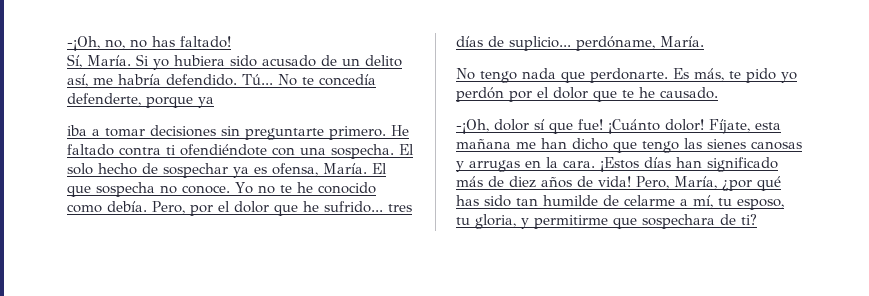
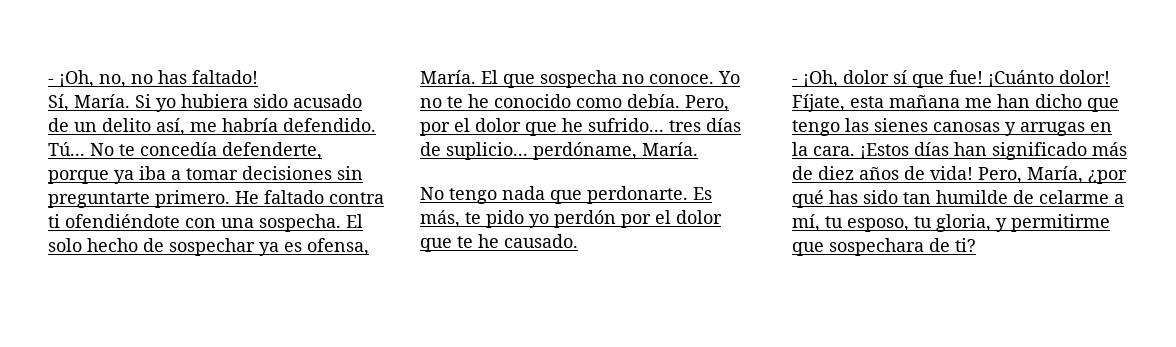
- -¡Oh, no, no has faltado!
+ - ¡Oh, no, no has faltado!
- No te concedía defenderte, porque ya
- iba a tomar decisiones sin preguntarte primero.
+ No te concedía defenderte, porque ya iba a tomar decisiones sin preguntarte primero.
- -¡Oh, dolor sí que fue!
+ - ¡Oh, dolor sí que fue!

